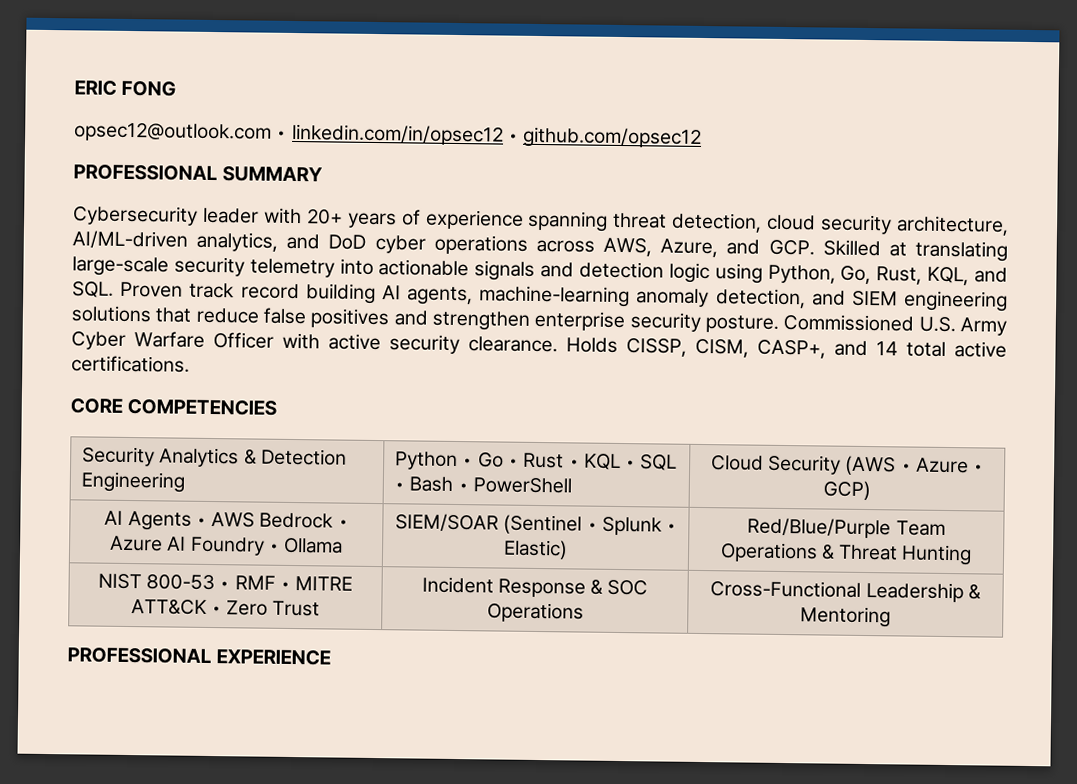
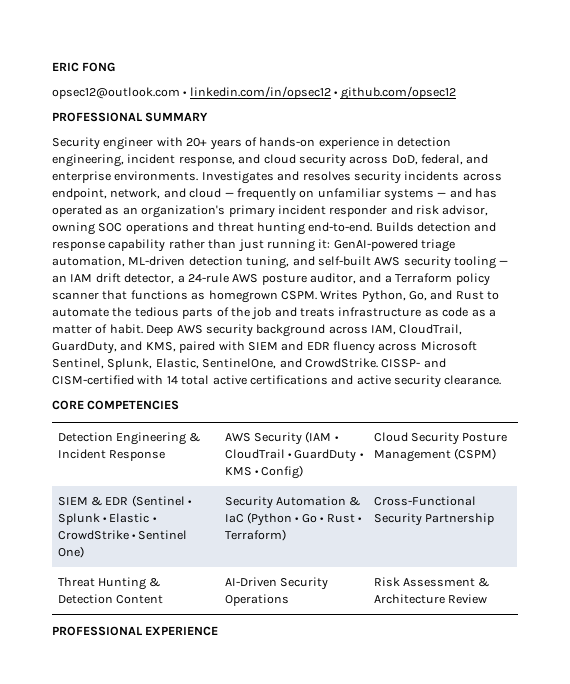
- Cybersecurity leader with 20+ years of experience spanning threat detection, cloud security architecture, AI/ML-driven analytics, and DoD cyber operations across AWS, Azure, and GCP. Skilled at translating large-scale security telemetry into actionable signals and detection logic using Python, Go, Rust, KQL, and SQL. Proven track record building AI agents, machine-learning anomaly detection, and SIEM engineering solutions that reduce false positives and strengthen enterprise security posture. Commissioned U.S. Army Cyber Warfare Officer with active security clearance. Holds CISSP, CISM, CASP+, and 14 total active certifications.
+ Security engineer with 20+ years of hands-on experience in detection engineering, incident response, and cloud security across DoD, federal, and enterprise environments. Investigates and resolves security incidents across endpoint, network, and cloud — frequently on unfamiliar systems — and has operated as an organization's primary incident responder and risk advisor, owning SOC operations and threat hunting end-to-end. Builds detection and response capability rather than just running it: GenAI-powered triage automation, ML-driven detection tuning, and self-built AWS security tooling — an IAM drift detector, a 24-rule AWS posture auditor, and a Terraform policy scanner that functions as homegrown CSPM. Writes Python, Go, and Rust to automate the tedious parts of the job and treats infrastructure as code as a matter of habit. Deep AWS security background across IAM, CloudTrail, GuardDuty, and KMS, paired with SIEM and EDR fluency across Microsoft Sentinel, Splunk, Elastic, SentinelOne, and CrowdStrike. CISSP- and CISM-certified with 14 total active certifications and active security clearance.
- Security Analytics & Detection Engineering | Python • Go • Rust • KQL • SQL • Bash • PowerShell | Cloud Security (AWS • Azure • GCP)
- AI Agents • AWS Bedrock • Azure AI Foundry • Ollama | SIEM/SOAR (Sentinel • Splunk • Elastic) | Red/Blue/Purple Team Operations & Threat Hunting
- NIST 800-53 • RMF • MITRE ATT&CK • Zero Trust | Incident Response & SOC Operations | Cross-Functional Leadership & Mentoring
+ Detection Engineering & Incident Response | AWS Security (IAM • CloudTrail • GuardDuty • KMS • Config) | Cloud Security Posture Management (CSPM)
+ SIEM & EDR (Sentinel • Splunk • Elastic • CrowdStrike • Sentinel One) | Security Automation & IaC (Python • Go • Rust • Terraform) | Cross-Functional Security Partnership
+ Threat Hunting & Detection Content | AI-Driven Security Operations | Risk Assessment & Architecture Review

